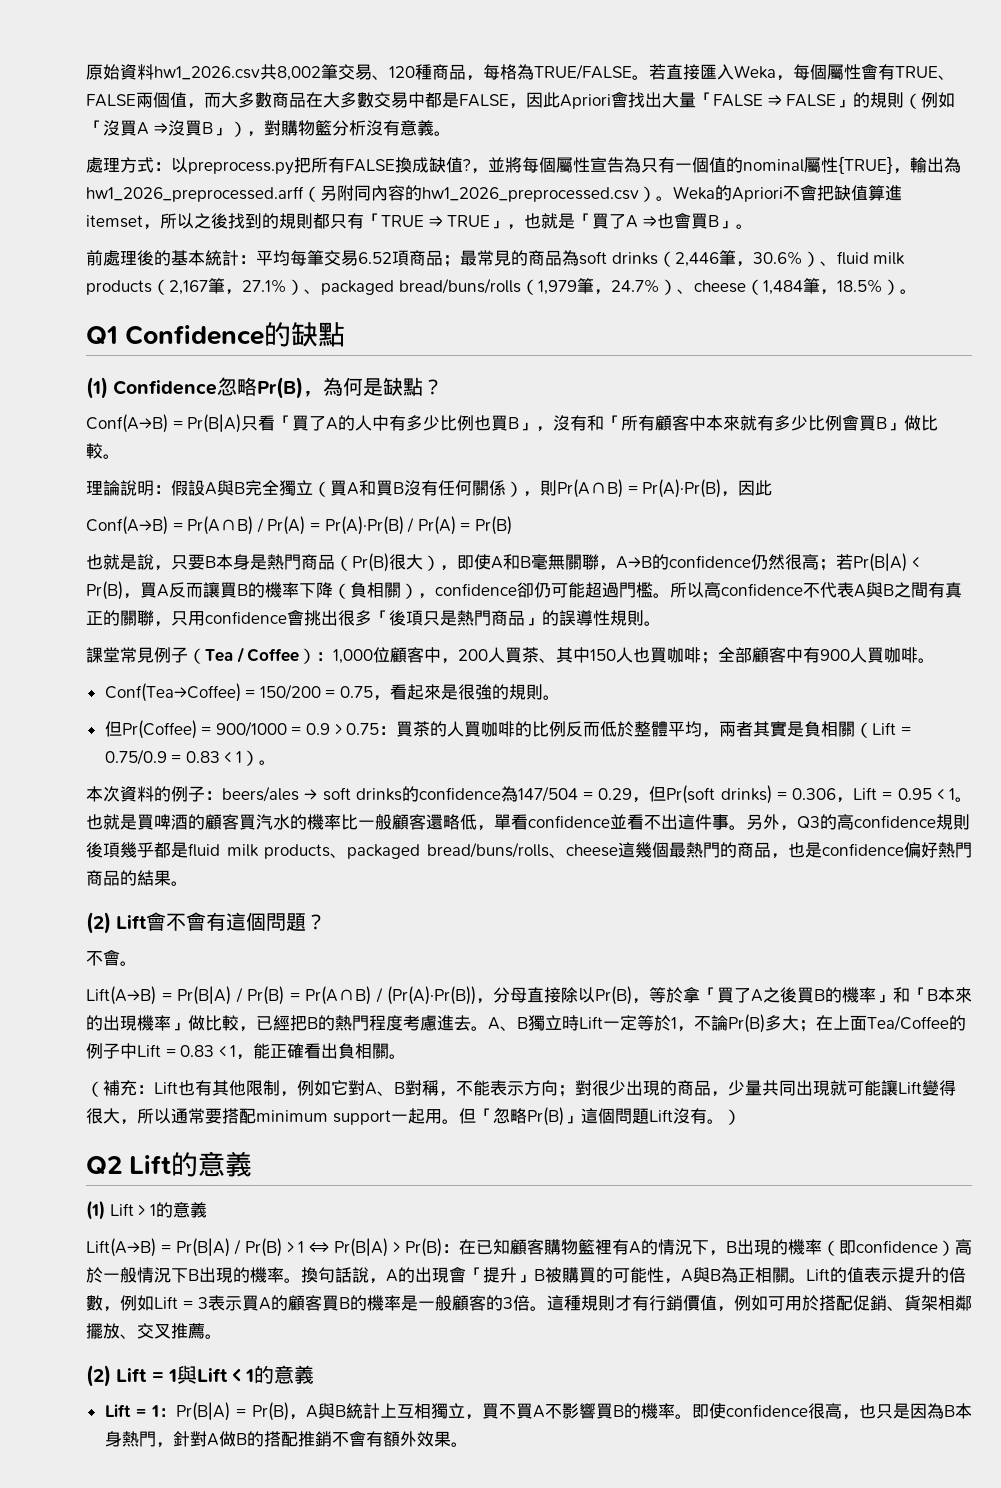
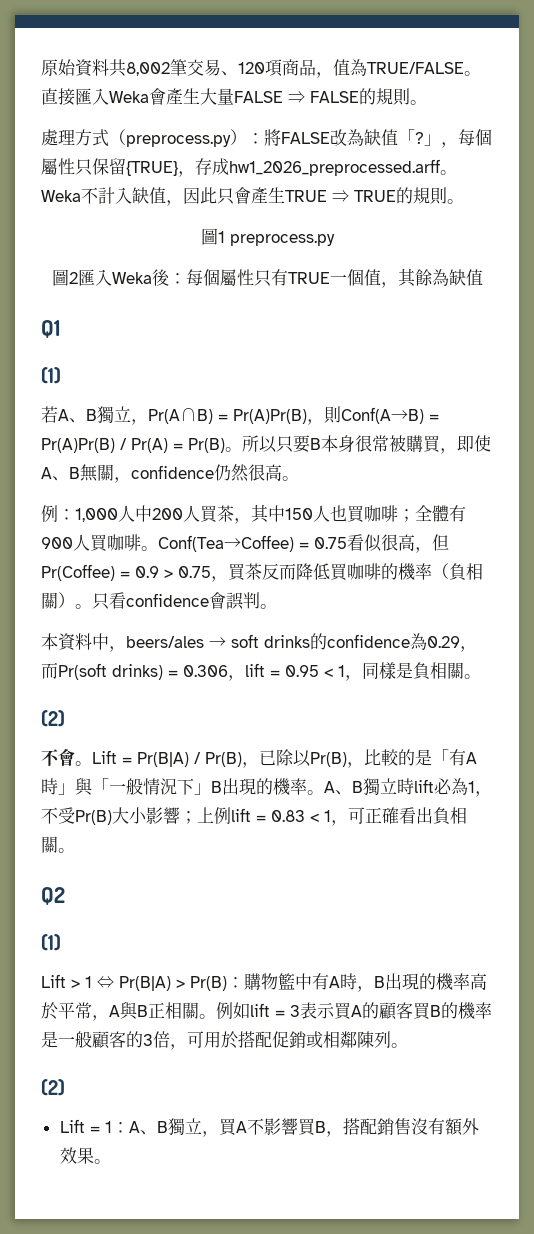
- 原始資料hw1_2026.csv共8,002筆交易、120種商品，每格為TRUE/FALSE。
+ 原始資料共8,002筆交易、120項商品，值為TRUE/FALSE。
- 若直接匯入Weka，每個屬性會有TRUE、FALSE兩個值，而大多數商品在大多數交易中都是FALSE，因此Apriori會找出大量「FALSE ⇒ FALSE」的規則（例如「沒買A ⇒沒買B」），對購物籃分析沒有意義。
- 處理方式：以preprocess.py把所有FALSE換成缺值?，並將每個屬性宣告為只有一個值的nominal屬性{TRUE}，輸出為hw1_2026_preprocessed.arff（另附同內容的hw1_2026_preprocessed.csv）。Weka的Apriori不會把缺值算進itemset，所以之後找到的規則都只有「TRUE ⇒ TRUE」，也就是「買了A ⇒也會買B」。
- 前處理後的基本統計：平均每筆交易6.52項商品；最常見的商品為soft drinks（2,446筆，30.6%）、fluid milk products（2,167筆，27.1%）、packaged bread/buns/rolls（1,979筆，24.7%）、cheese（1,484筆，18.5%）。
+ 直接匯入Weka會產生大量FALSE ⇒ FALSE的規則。
+ 處理方式（preprocess.py）：將FALSE改為缺值「?」，每個屬性只保留{TRUE}，存成hw1_2026_preprocessed.arff。Weka不計入缺值，因此只會產生TRUE ⇒ TRUE的規則。
+ 圖1 preprocess.py
+ 圖2匯入Weka後：每個屬性只有TRUE一個值，其餘為缺值
- Q1 Confidence的缺點
- (1) Confidence忽略Pr(B)，為何是缺點？
- Conf(A→B) = Pr(B|A)只看「買了A的人中有多少比例也買B」，沒有和「所有顧客中本來就有多少比例會買B」做比較。
- 理論說明：假設A與B完全獨立（買A和買B沒有任何關係），則Pr(A∩B) = Pr(A)·Pr(B)，因此
- Conf(A→B) = Pr(A∩B) / Pr(A) = Pr(A)·Pr(B) / Pr(A) = Pr(B)
- 也就是說，只要B本身是熱門商品（Pr(B)很大），即使A和B毫無關聯，A→B的confidence仍然很高；若Pr(B|A) < Pr(B)，買A反而讓買B的機率下降（負相關），confidence卻仍可能超過門檻。所以高confidence不代表A與B之間有真正的關聯，只用confidence會挑出很多「後項只是熱門商品」的誤導性規則。
- 課堂常見例子（Tea / Coffee）：1,000位顧客中，200人買茶、其中150人也買咖啡；全部顧客中有900人買咖啡。
- Conf(Tea→Coffee) = 150/200 = 0.75，看起來是很強的規則。
- 但Pr(Coffee) = 900/1000 = 0.9 > 0.75：買茶的人買咖啡的比例反而低於整體平均，兩者其實是負相關（Lift = 0.75/0.9 = 0.83 < 1）。
- 本次資料的例子：beers/ales → soft drinks的confidence為147/504 = 0.29，但Pr(soft drinks) = 0.306，Lift = 0.95 < 1。也就是買啤酒的顧客買汽水的機率比一般顧客還略低，單看confidence並看不出這件事。另外，Q3的高confidence規則後項幾乎都是fluid milk products、packaged bread/buns/rolls、cheese這幾個最熱門的商品，也是confidence偏好熱門商品的結果。
- (2) Lift會不會有這個問題？
+ Q1
+ (1)
+ 若A、B獨立，Pr(A∩B) = Pr(A)Pr(B)，則Conf(A→B) = Pr(A)Pr(B) / Pr(A) = Pr(B)。所以只要B本身很常被購買，即使A、B無關，confidence仍然很高。
+ 例：1,000人中200人買茶，其中150人也買咖啡；全體有900人買咖啡。Conf(Tea→Coffee) = 0.75看似很高，但Pr(Coffee) = 0.9 > 0.75，買茶反而降低買咖啡的機率（負相關）。只看confidence會誤判。
+ 本資料中，beers/ales → soft drinks的confidence為0.29，而Pr(soft drinks) = 0.306，lift = 0.95 < 1，同樣是負相關。
+ (2)
- 不會。
- Lift(A→B) = Pr(B|A) / Pr(B) = Pr(A∩B) / (Pr(A)·Pr(B))，分母直接除以Pr(B)，等於拿「買了A之後買B的機率」和「B本來的出現機率」做比較，已經把B的熱門程度考慮進去。
+ 不會。Lift = Pr(B|A) / Pr(B)，已除以Pr(B)，比較的是「有A時」與「一般情況下」B出現的機率。
- A、B獨立時Lift一定等於1，不論Pr(B)多大；在上面Tea/Coffee的例子中Lift = 0.83 < 1，能正確看出負相關。
+ A、B獨立時lift必為1，不受Pr(B)大小影響；上例lift = 0.83 < 1，可正確看出負相關。
- （補充：Lift也有其他限制，例如它對A、B對稱，不能表示方向；對很少出現的商品，少量共同出現就可能讓Lift變得很大，所以通常要搭配minimum support一起用。但「忽略Pr(B)」這個問題Lift沒有。）
- Q2 Lift的意義
- (1) Lift > 1的意義
- Lift(A→B) = Pr(B|A) / Pr(B) > 1 ⇔ Pr(B|A) > Pr(B)：在已知顧客購物籃裡有A的情況下，B出現的機率（即confidence）高於一般情況下B出現的機率。換句話說，A的出現會「提升」B被購買的可能性，A與B為正相關。
+ Q2
+ (1)
+ Lift > 1 ⇔ Pr(B|A) > Pr(B)：購物籃中有A時，B出現的機率高於平常，A與B正相關。
- Lift的值表示提升的倍數，例如Lift = 3表示買A的顧客買B的機率是一般顧客的3倍。這種規則才有行銷價值，例如可用於搭配促銷、貨架相鄰擺放、交叉推薦。
- (2) Lift = 1與Lift < 1的意義
- Lift = 1：Pr(B|A) = Pr(B)，A與B統計上互相獨立，買不買A不影響買B的機率。即使confidence很高，也只是因為B本身熱門，針對A做B的搭配推銷不會有額外效果。
+ 例如lift = 3表示買A的顧客買B的機率是一般顧客的3倍，可用於搭配促銷或相鄰陳列。
+ (2)
+ Lift = 1：A、B獨立，買A不影響買B，搭配銷售沒有額外效果。

